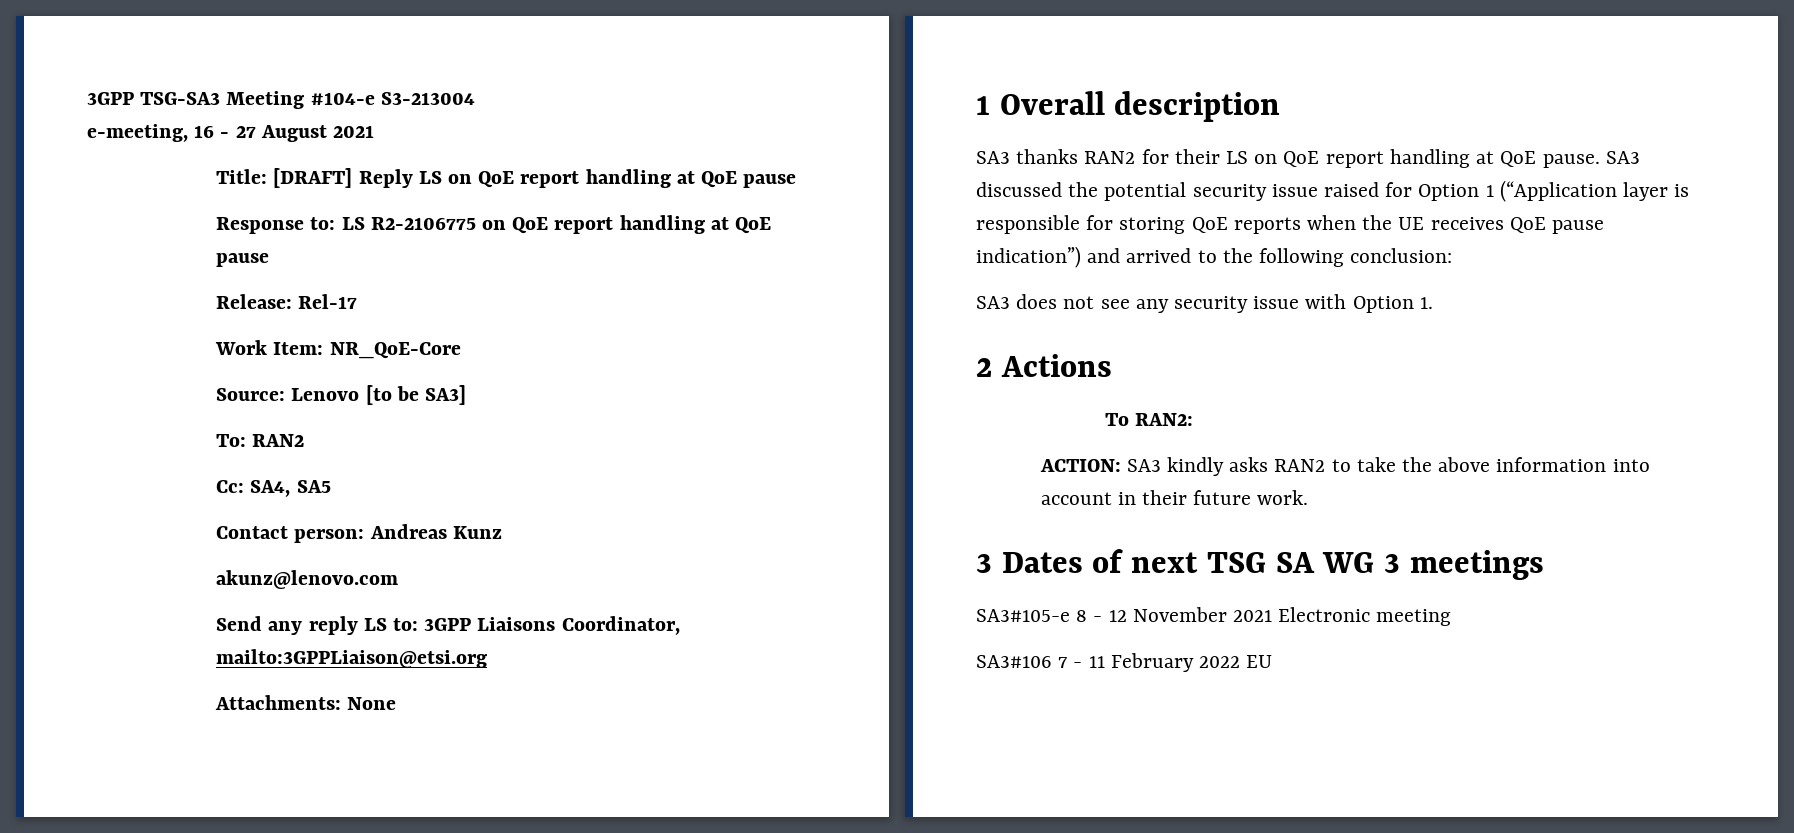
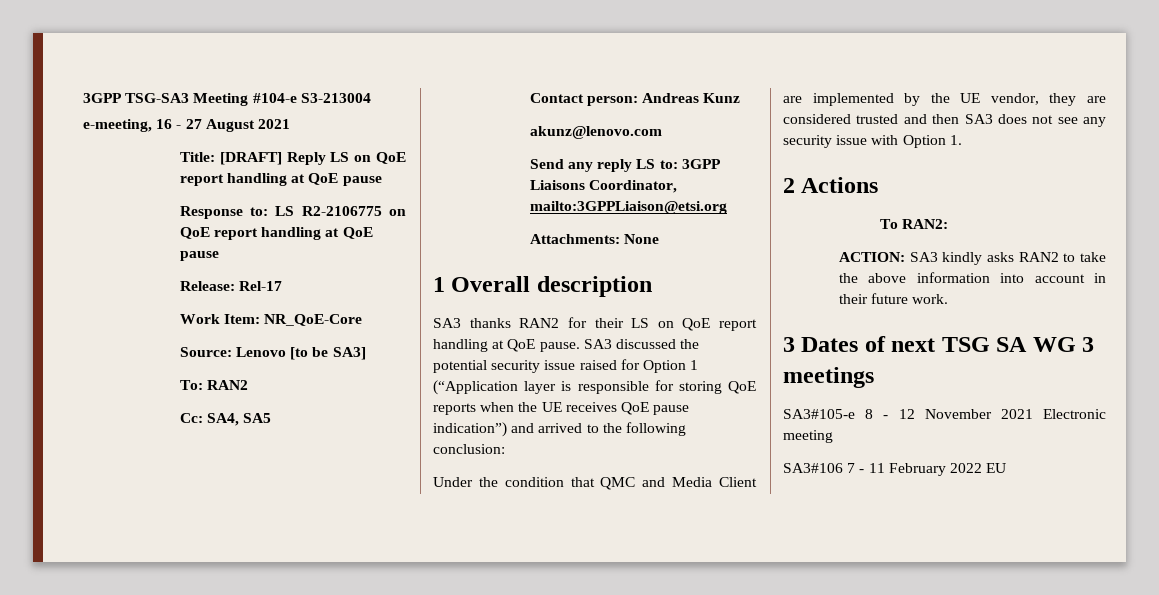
- SA3 does not see any security issue with Option 1.
+ Under the condition that QMC and Media Client are implemented by the UE vendor, they are considered trusted and then SA3 does not see any security issue with Option 1.

